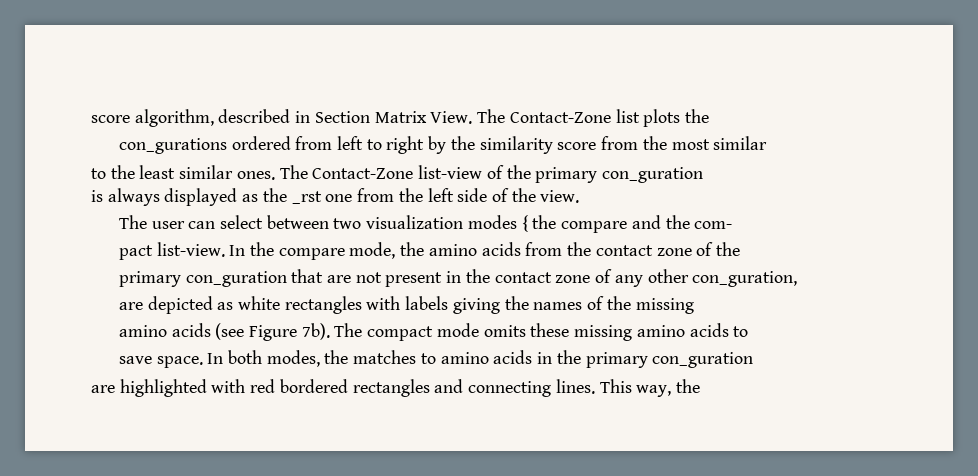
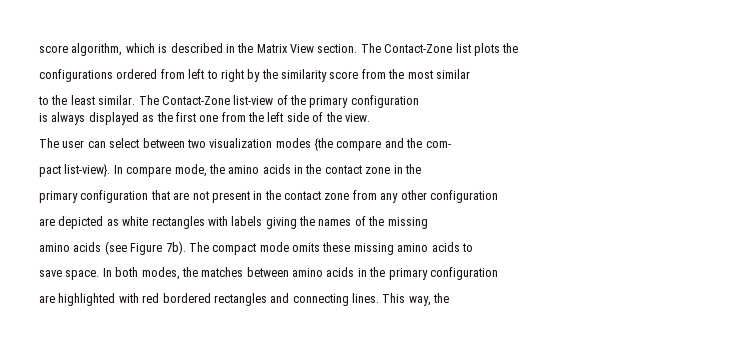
- score algorithm, described in Section Matrix View.
+ score algorithm, which is described in the Matrix View section.
- con_gurations ordered from left to right by the similarity score from the most similar
+ configurations ordered from left to right by the similarity score from the most similar
- to the least similar ones.
+ to the least similar.
- The Contact-Zone list-view of the primary con_guration
+ The Contact-Zone list-view of the primary configuration
- is always displayed as the _rst one from the left side of the view.
+ is always displayed as the first one from the left side of the view.
- The user can select between two visualization modes { the compare and the com-
+ The user can select between two visualization modes {the compare and the com-
- pact list-view. In the compare mode, the amino acids from the contact zone of the
+ pact list-view}. In compare mode, the amino acids in the contact zone in the
- primary con_guration that are not present in the contact zone of any other con_guration,
+ primary configuration that are not present in the contact zone from any other configuration
- In both modes, the matches to amino acids in the primary con_guration
+ In both modes, the matches between amino acids in the primary configuration

